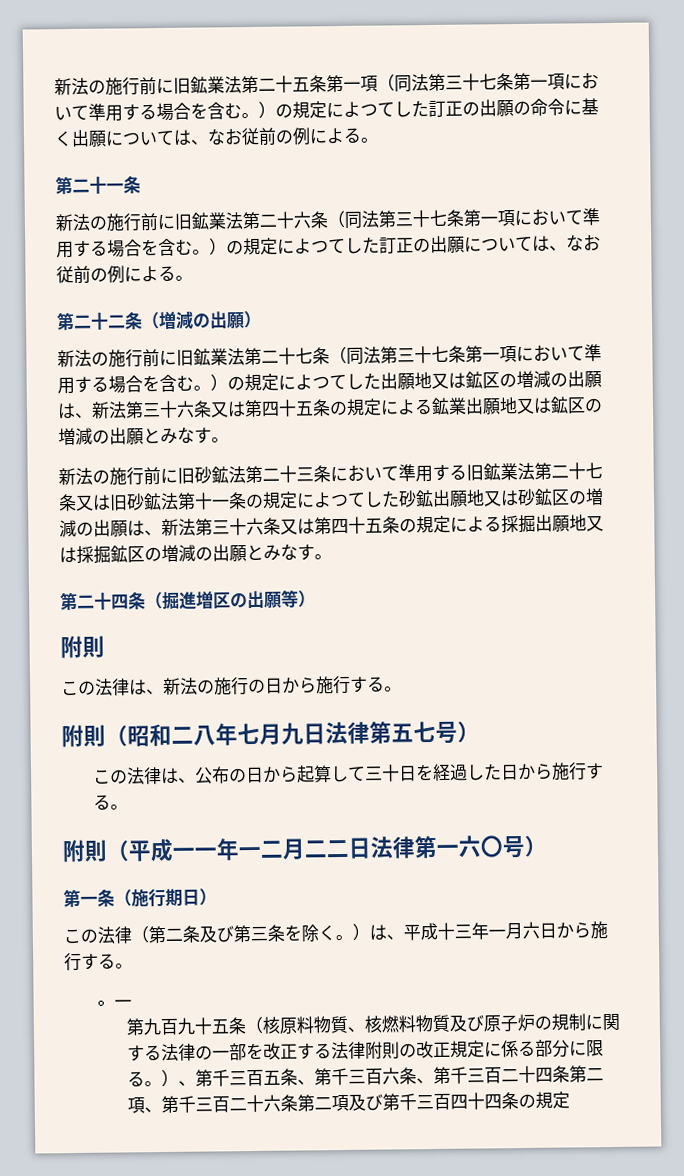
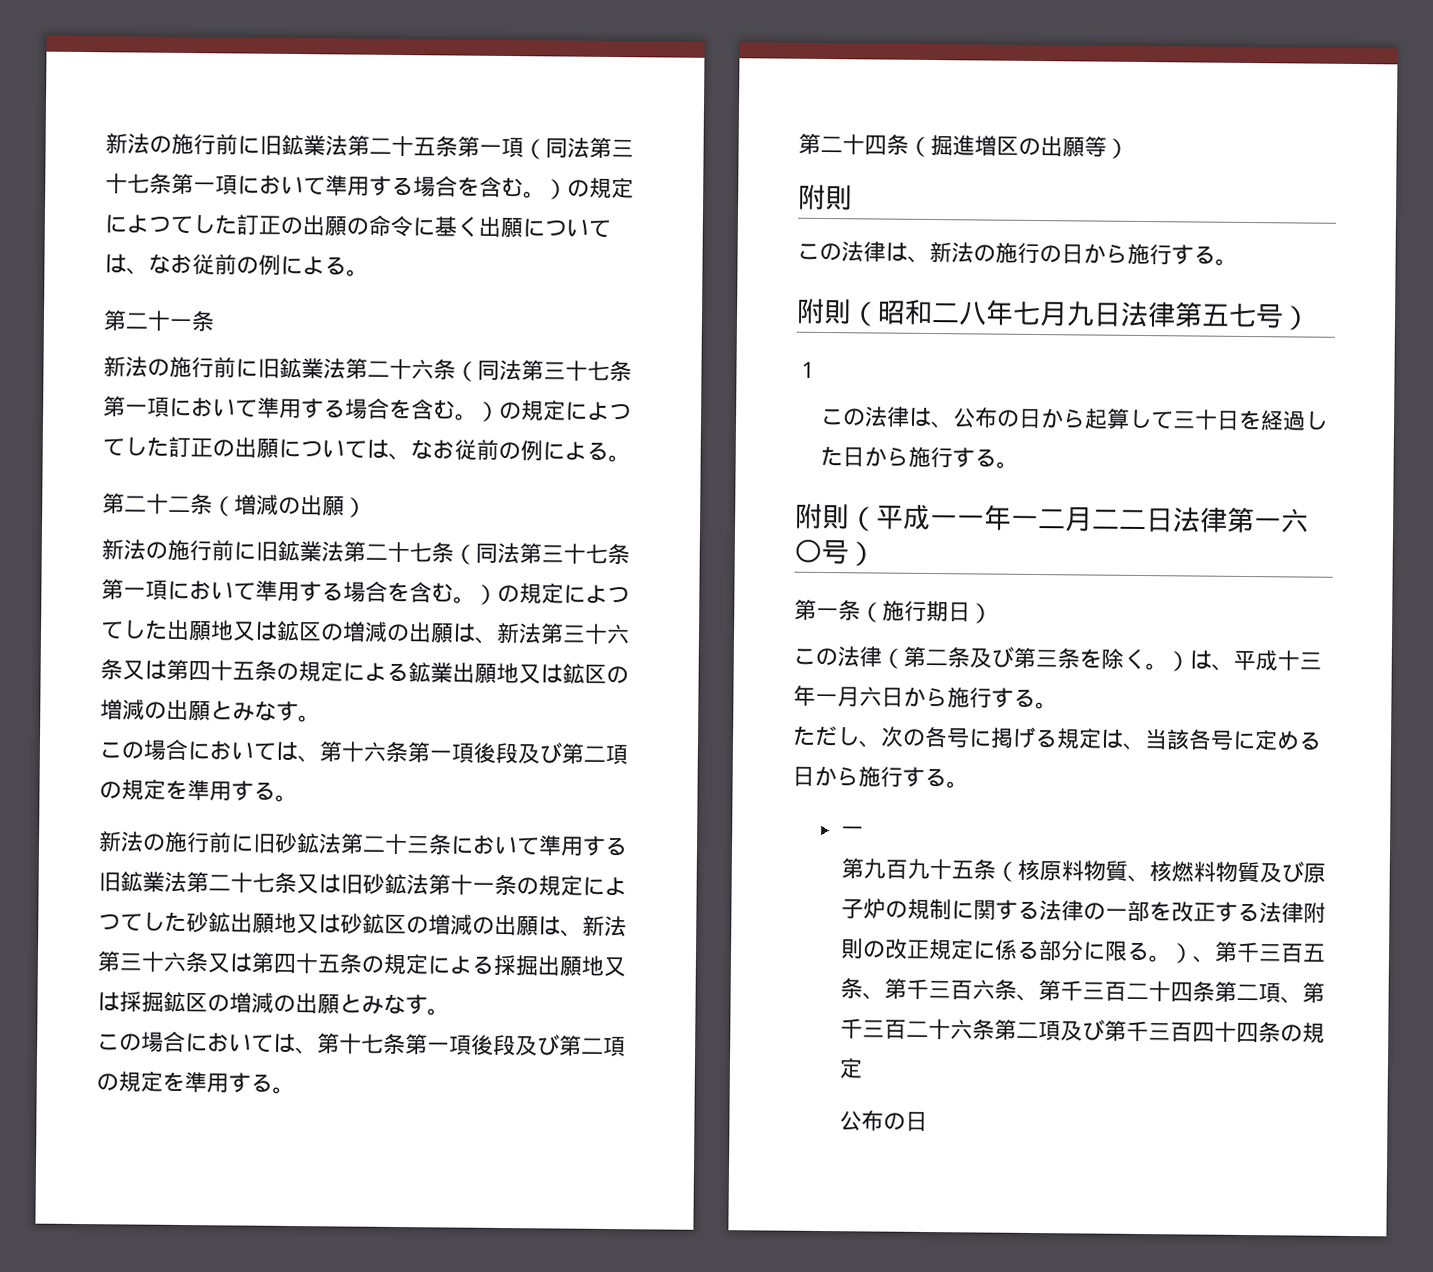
+ この場合においては、第十六条第一項後段及び第二項の規定を準用する。
+ この場合においては、第十七条第一項後段及び第二項の規定を準用する。
+ １
+ ただし、次の各号に掲げる規定は、当該各号に定める日から施行する。
  第九百九十五条（核原料物質、核燃料物質及び原子炉の規制に関する法律の一部を改正する法律附則の改正規定に係る部分に限る。）、第千三百五条、第千三百六条、第千三百二十四条第二項、第千三百二十六条第二項及び第千三百四十四条の規定
+ 公布の日

